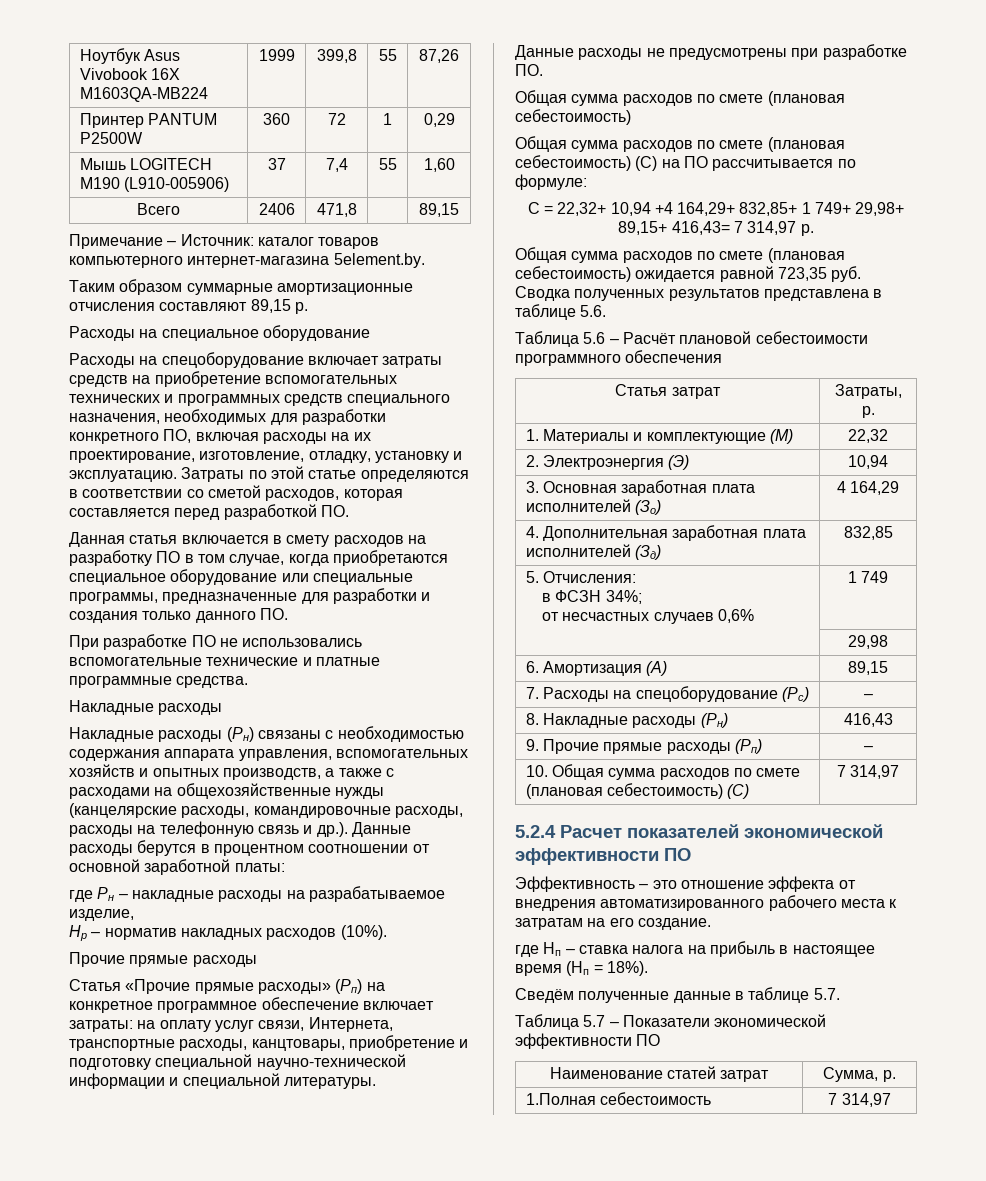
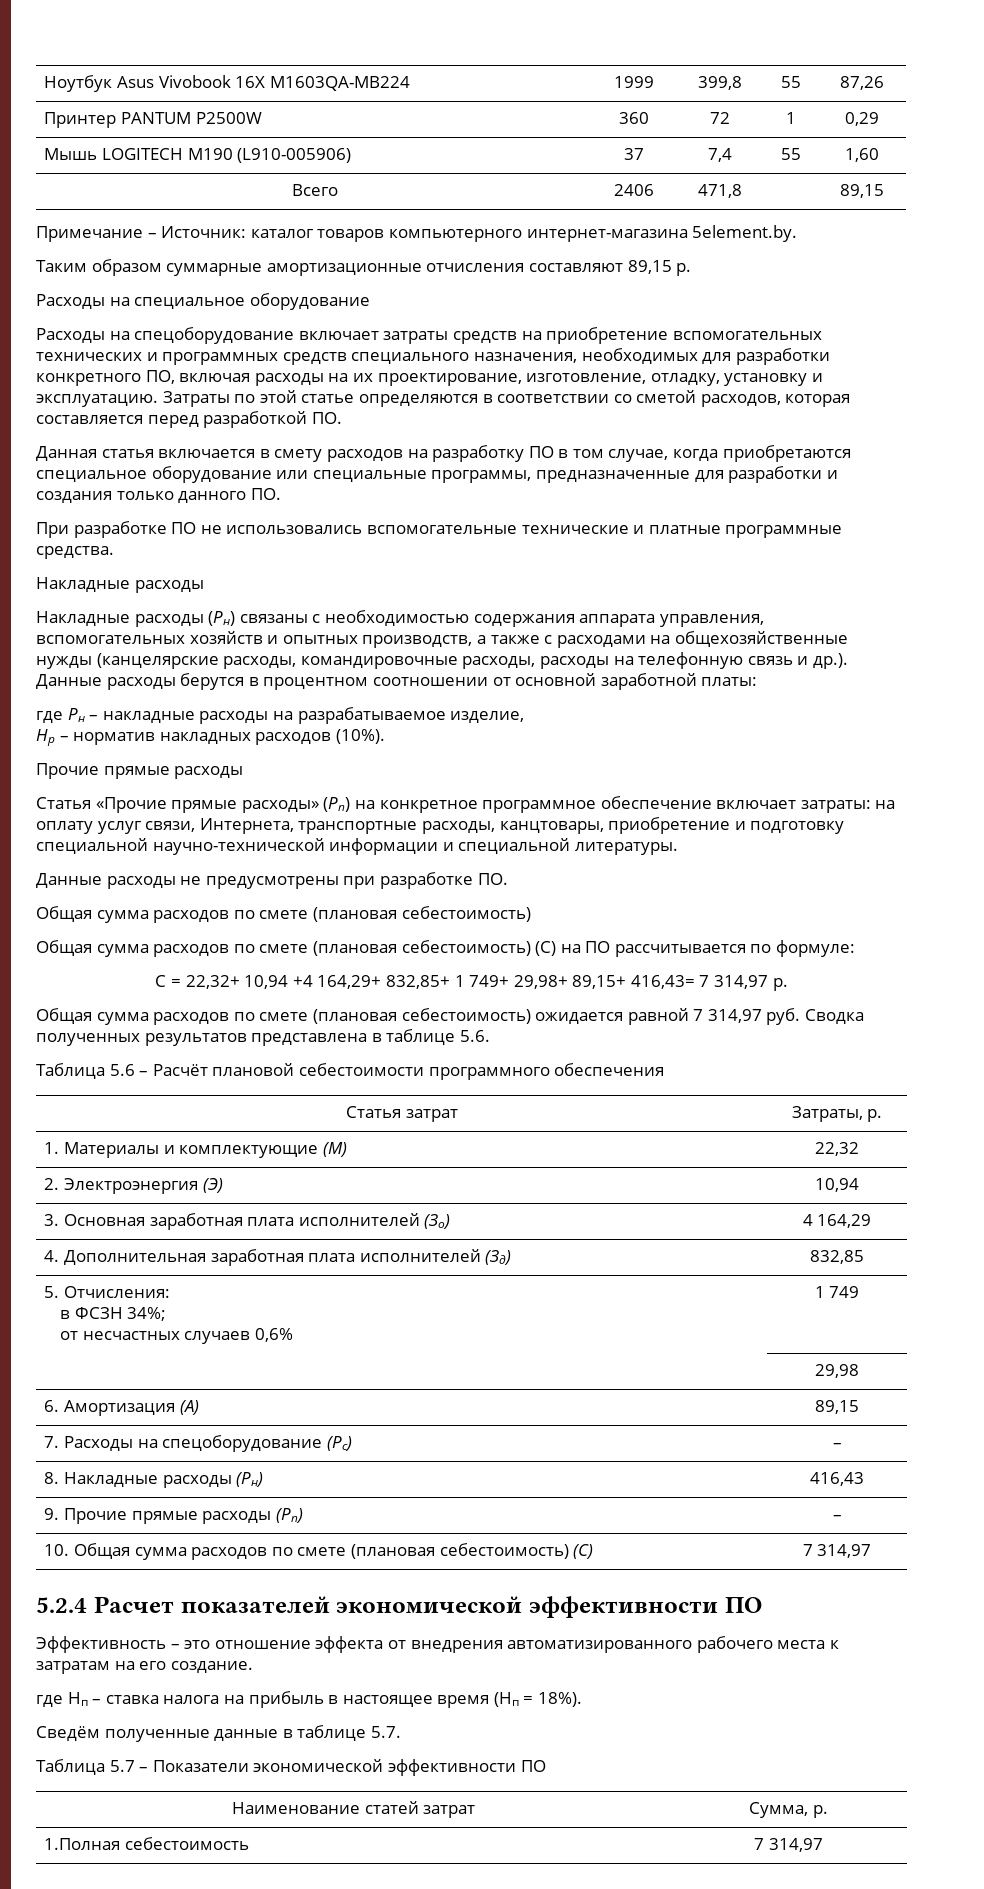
- Общая сумма расходов по смете (плановая себестоимость) ожидается равной 723,35 руб. Сводка полученных результатов представлена в таблице 5.6.
+ Общая сумма расходов по смете (плановая себестоимость) ожидается равной 7 314,97 руб. Сводка полученных результатов представлена в таблице 5.6.

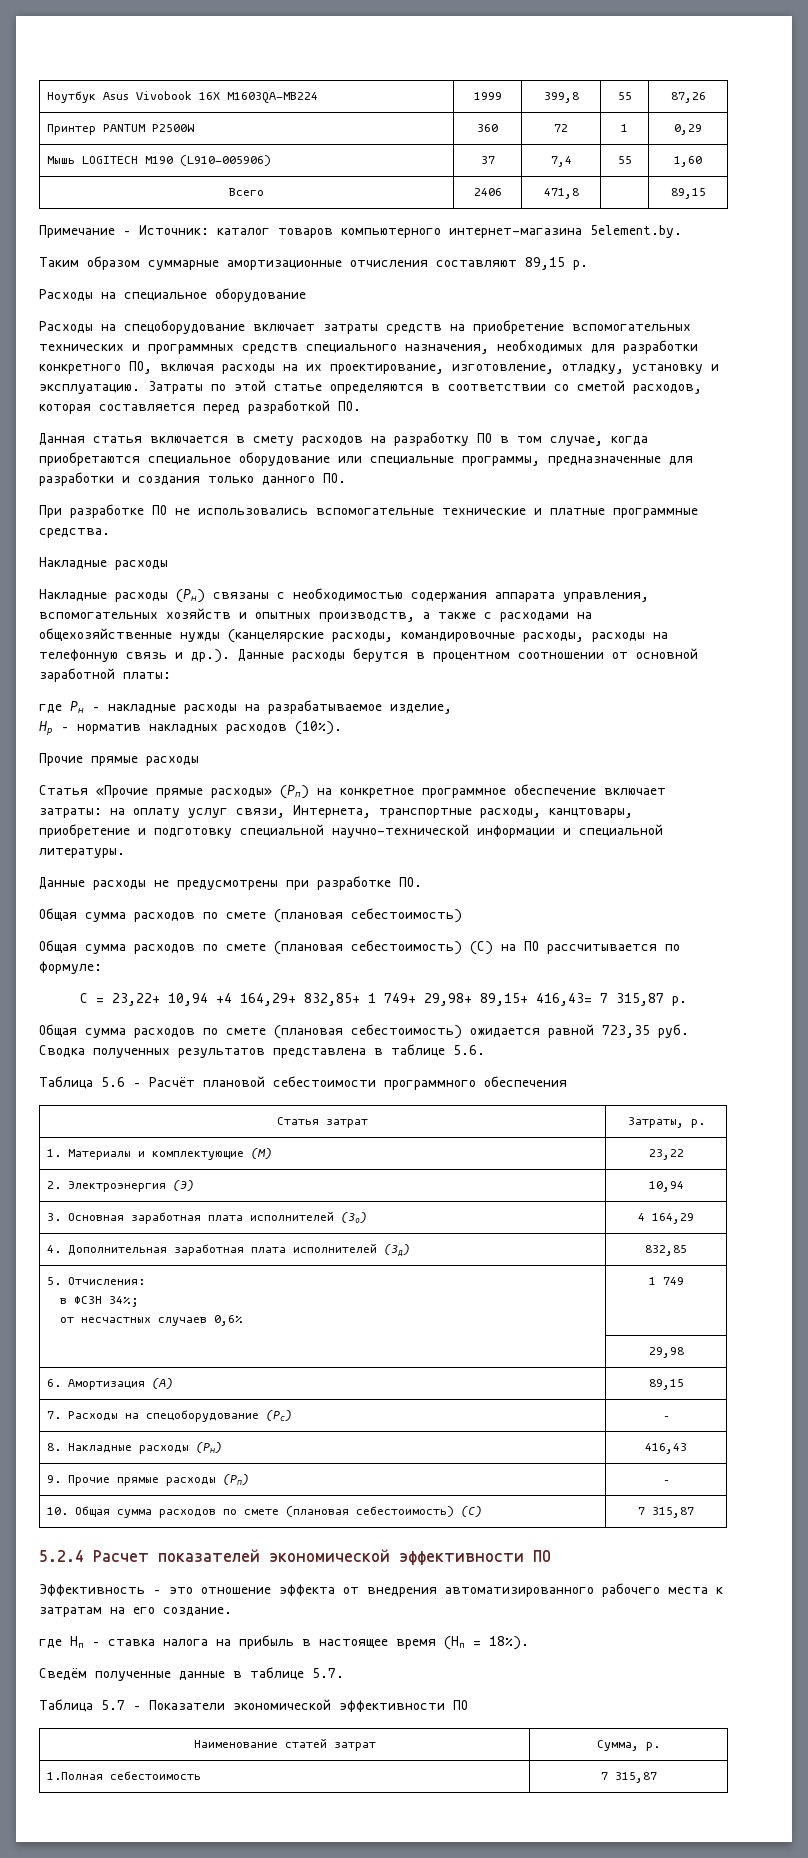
- С = 22,32+ 10,94 +4 164,29+ 832,85+ 1 749+ 29,98+ 89,15+ 416,43= 7 314,97 р.
+ С = 23,22+ 10,94 +4 164,29+ 832,85+ 1 749+ 29,98+ 89,15+ 416,43= 7 315,87 р.
- Общая сумма расходов по смете (плановая себестоимость) ожидается равной 7 314,97 руб. Сводка полученных результатов представлена в таблице 5.6.
+ Общая сумма расходов по смете (плановая себестоимость) ожидается равной 723,35 руб. Сводка полученных результатов представлена в таблице 5.6.
- 1. Материалы и комплектующие (М) | 22,32
+ 1. Материалы и комплектующие (М) | 23,22
- 10. Общая сумма расходов по смете (плановая себестоимость) (С) | 7 314,97
+ 10. Общая сумма расходов по смете (плановая себестоимость) (С) | 7 315,87
- 1.Полная себестоимость | 7 314,97
+ 1.Полная себестоимость | 7 315,87

